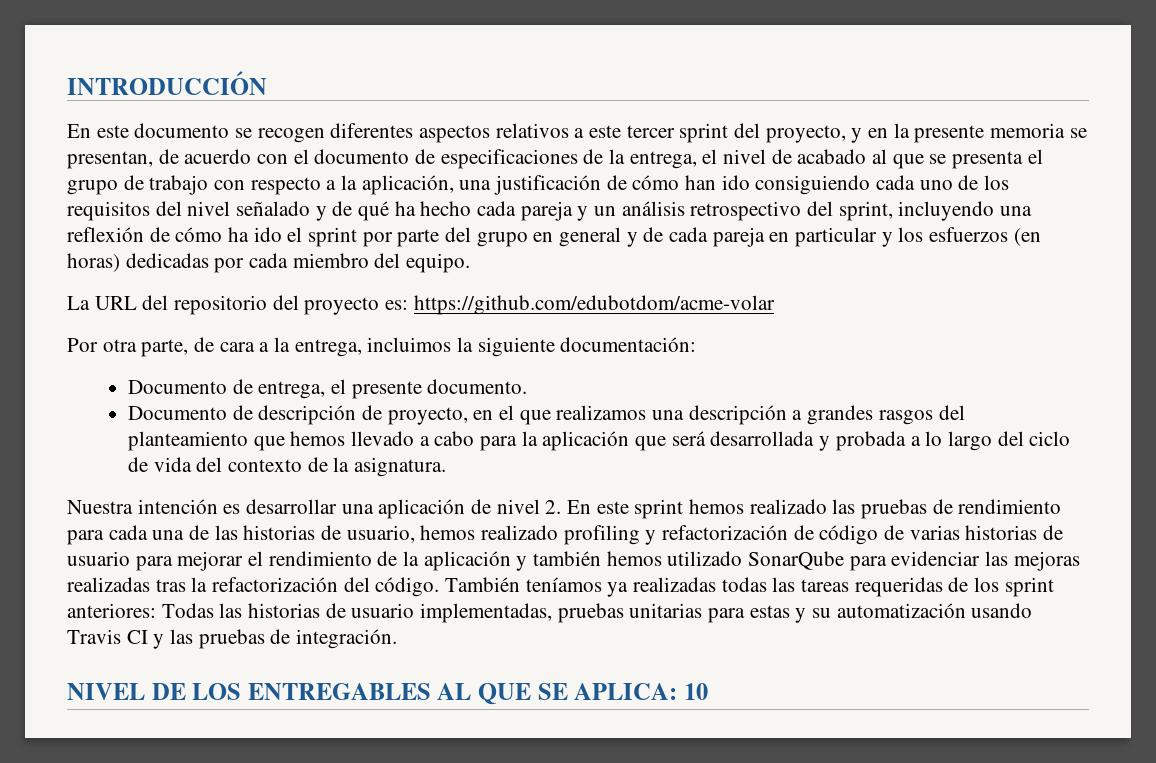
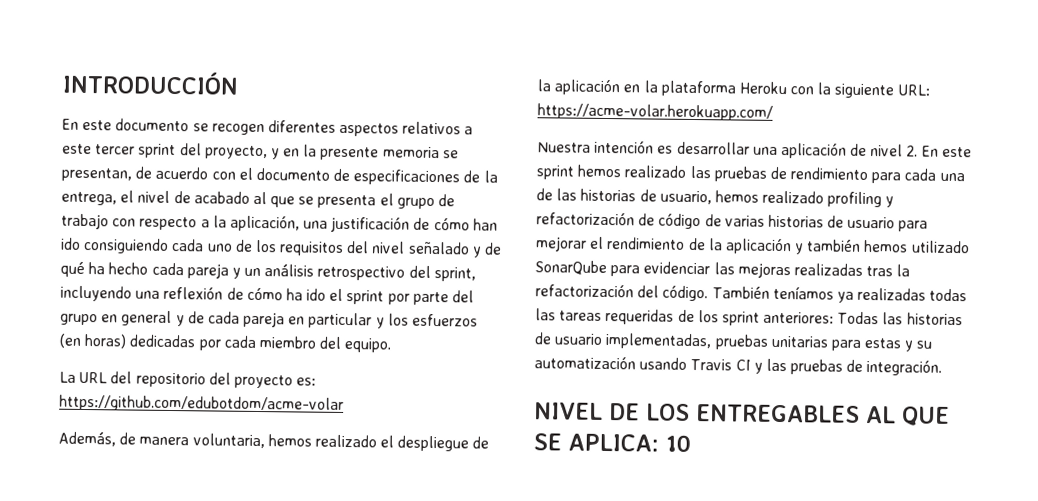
- Por otra parte, de cara a la entrega, incluimos la siguiente documentación:
- Documento de entrega, el presente documento.
- Documento de descripción de proyecto, en el que realizamos una descripción a grandes rasgos del planteamiento que hemos llevado a cabo para la aplicación que será desarrollada y probada a lo largo del ciclo de vida del contexto de la asignatura.
+ Además, de manera voluntaria, hemos realizado el despliegue de la aplicación en la plataforma Heroku con la siguiente URL: https://acme-volar.herokuapp.com/

